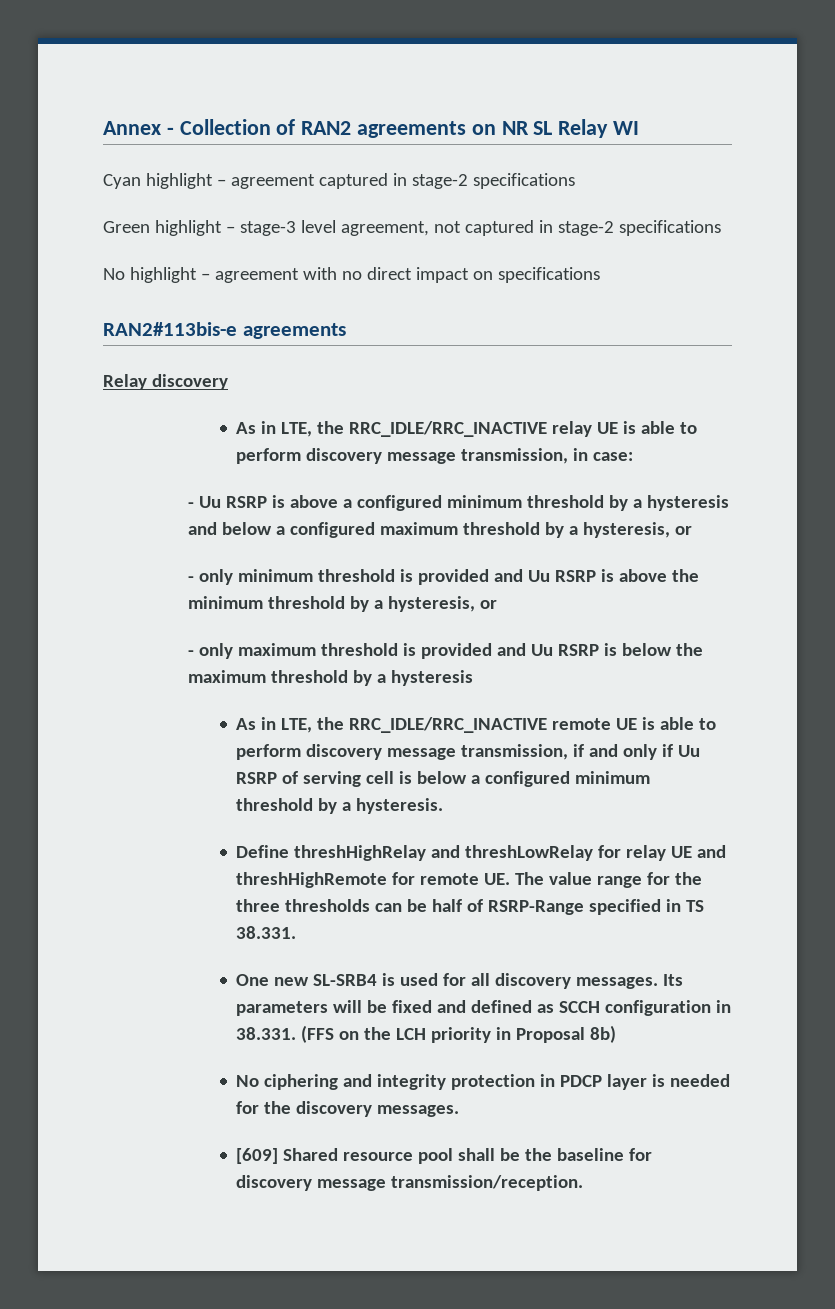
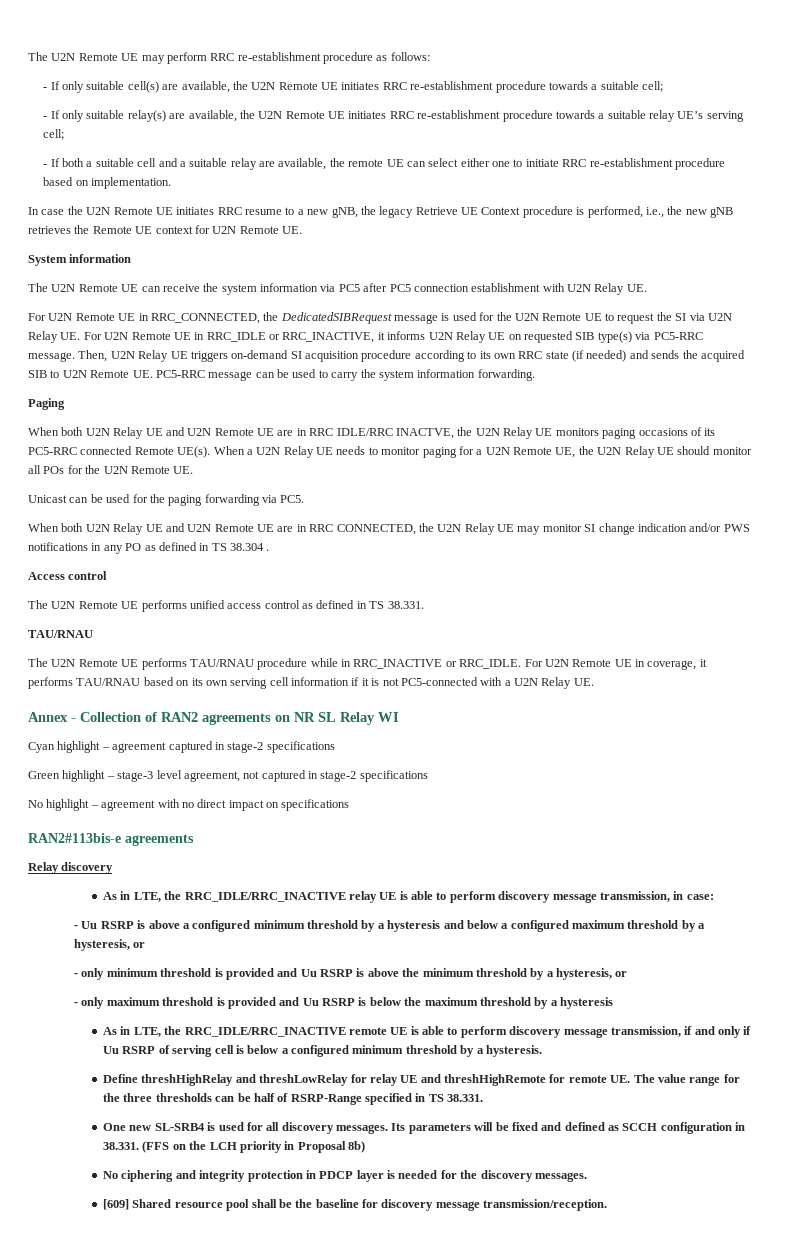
+ The U2N Remote UE may perform RRC re-establishment procedure as follows:
+ - If only suitable cell(s) are available, the U2N Remote UE initiates RRC re-establishment procedure towards a suitable cell;
+ - If only suitable relay(s) are available, the U2N Remote UE initiates RRC re-establishment procedure towards a suitable relay UE’s serving cell;
+ - If both a suitable cell and a suitable relay are available, the remote UE can select either one to initiate RRC re-establishment procedure based on implementation.
+ In case the U2N Remote UE initiates RRC resume to a new gNB, the legacy Retrieve UE Context procedure is performed, i.e., the new gNB retrieves the Remote UE context for U2N Remote UE.
+ System information
+ The U2N Remote UE can receive the system information via PC5 after PC5 connection establishment with U2N Relay UE.
+ For U2N Remote UE in RRC_CONNECTED, the DedicatedSIBRequest message is used for the U2N Remote UE to request the SI via U2N Relay UE. For U2N Remote UE in RRC_IDLE or RRC_INACTIVE, it informs U2N Relay UE on requested SIB type(s) via PC5-RRC message. Then, U2N Relay UE triggers on-demand SI acquisition procedure according to its own RRC state (if needed) and sends the acquired SIB to U2N Remote UE. PC5-RRC message can be used to carry the system information forwarding.
+ Paging
+ When both U2N Relay UE and U2N Remote UE are in RRC IDLE/RRC INACTVE, the U2N Relay UE monitors paging occasions of its PC5-RRC connected Remote UE(s). When a U2N Relay UE needs to monitor paging for a U2N Remote UE, the U2N Relay UE should monitor all POs for the U2N Remote UE.
+ Unicast can be used for the paging forwarding via PC5.
+ When both U2N Relay UE and U2N Remote UE are in RRC CONNECTED, the U2N Relay UE may monitor SI change indication and/or PWS notifications in any PO as defined in TS 38.304 .
+ Access control
+ The U2N Remote UE performs unified access control as defined in TS 38.331.
+ TAU/RNAU
+ The U2N Remote UE performs TAU/RNAU procedure while in RRC_INACTIVE or RRC_IDLE. For U2N Remote UE in coverage, it performs TAU/RNAU based on its own serving cell information if it is not PC5-connected with a U2N Relay UE.

